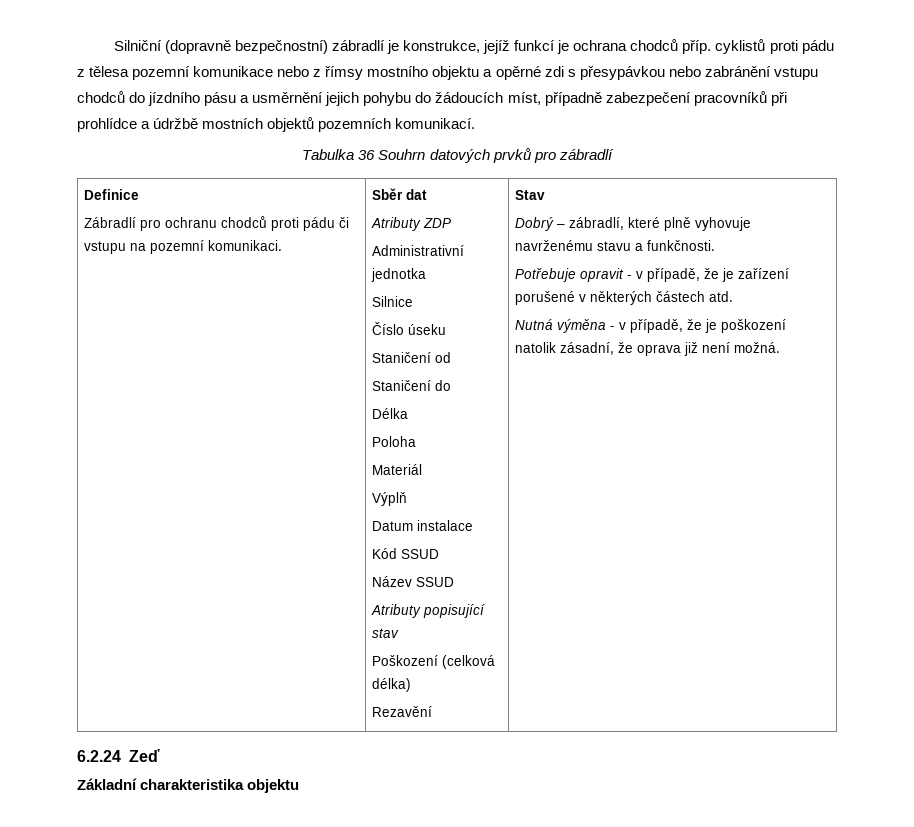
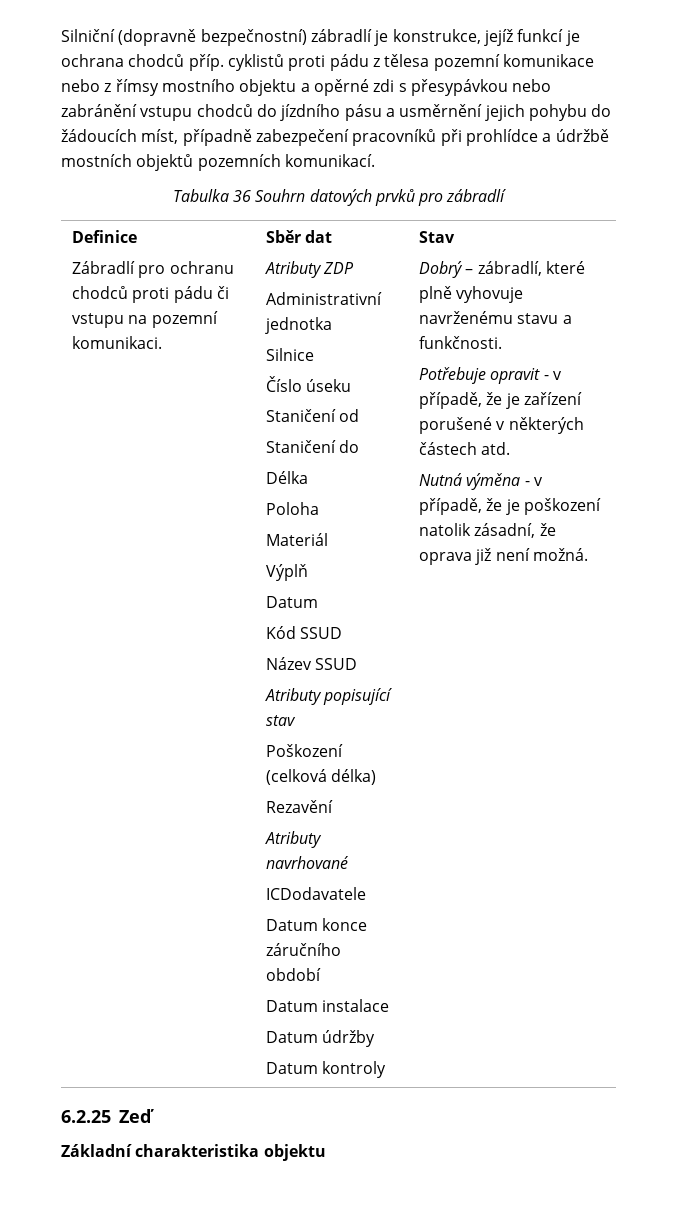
  Výplň
- Datum instalace
+ Datum
+ Atributy navrhované
+ ICDodavatele
+ Datum konce záručního období
+ Datum instalace
+ Datum údržby
+ Datum kontroly
- 6.2.24 Zeď
+ 6.2.25 Zeď

